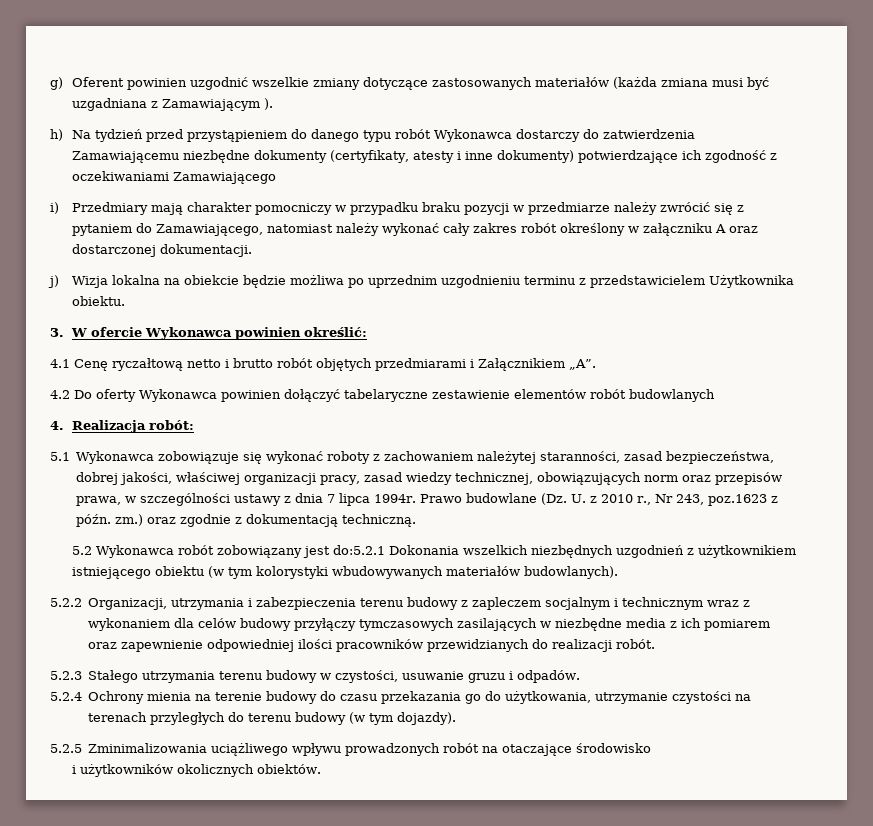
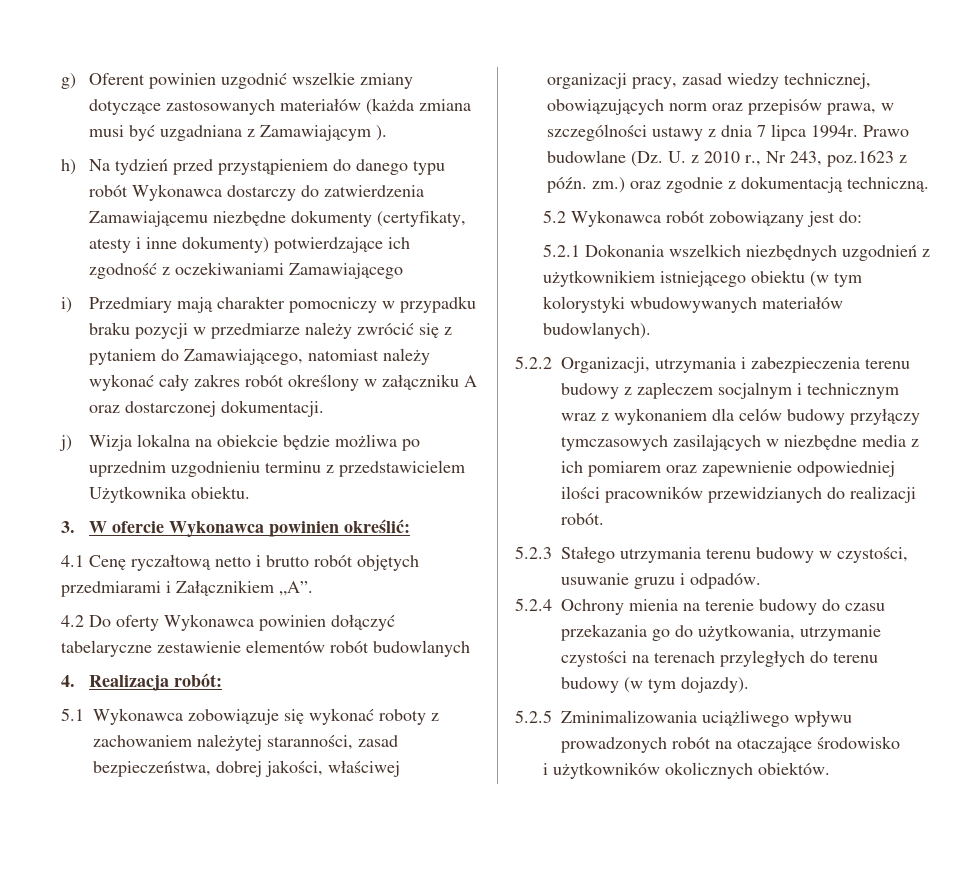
- 5.2 Wykonawca robót zobowiązany jest do:5.2.1 Dokonania wszelkich niezbędnych uzgodnień z użytkownikiem istniejącego obiektu (w tym kolorystyki wbudowywanych materiałów budowlanych).
+ 5.2 Wykonawca robót zobowiązany jest do:
+ 5.2.1 Dokonania wszelkich niezbędnych uzgodnień z użytkownikiem istniejącego obiektu (w tym kolorystyki wbudowywanych materiałów budowlanych).

